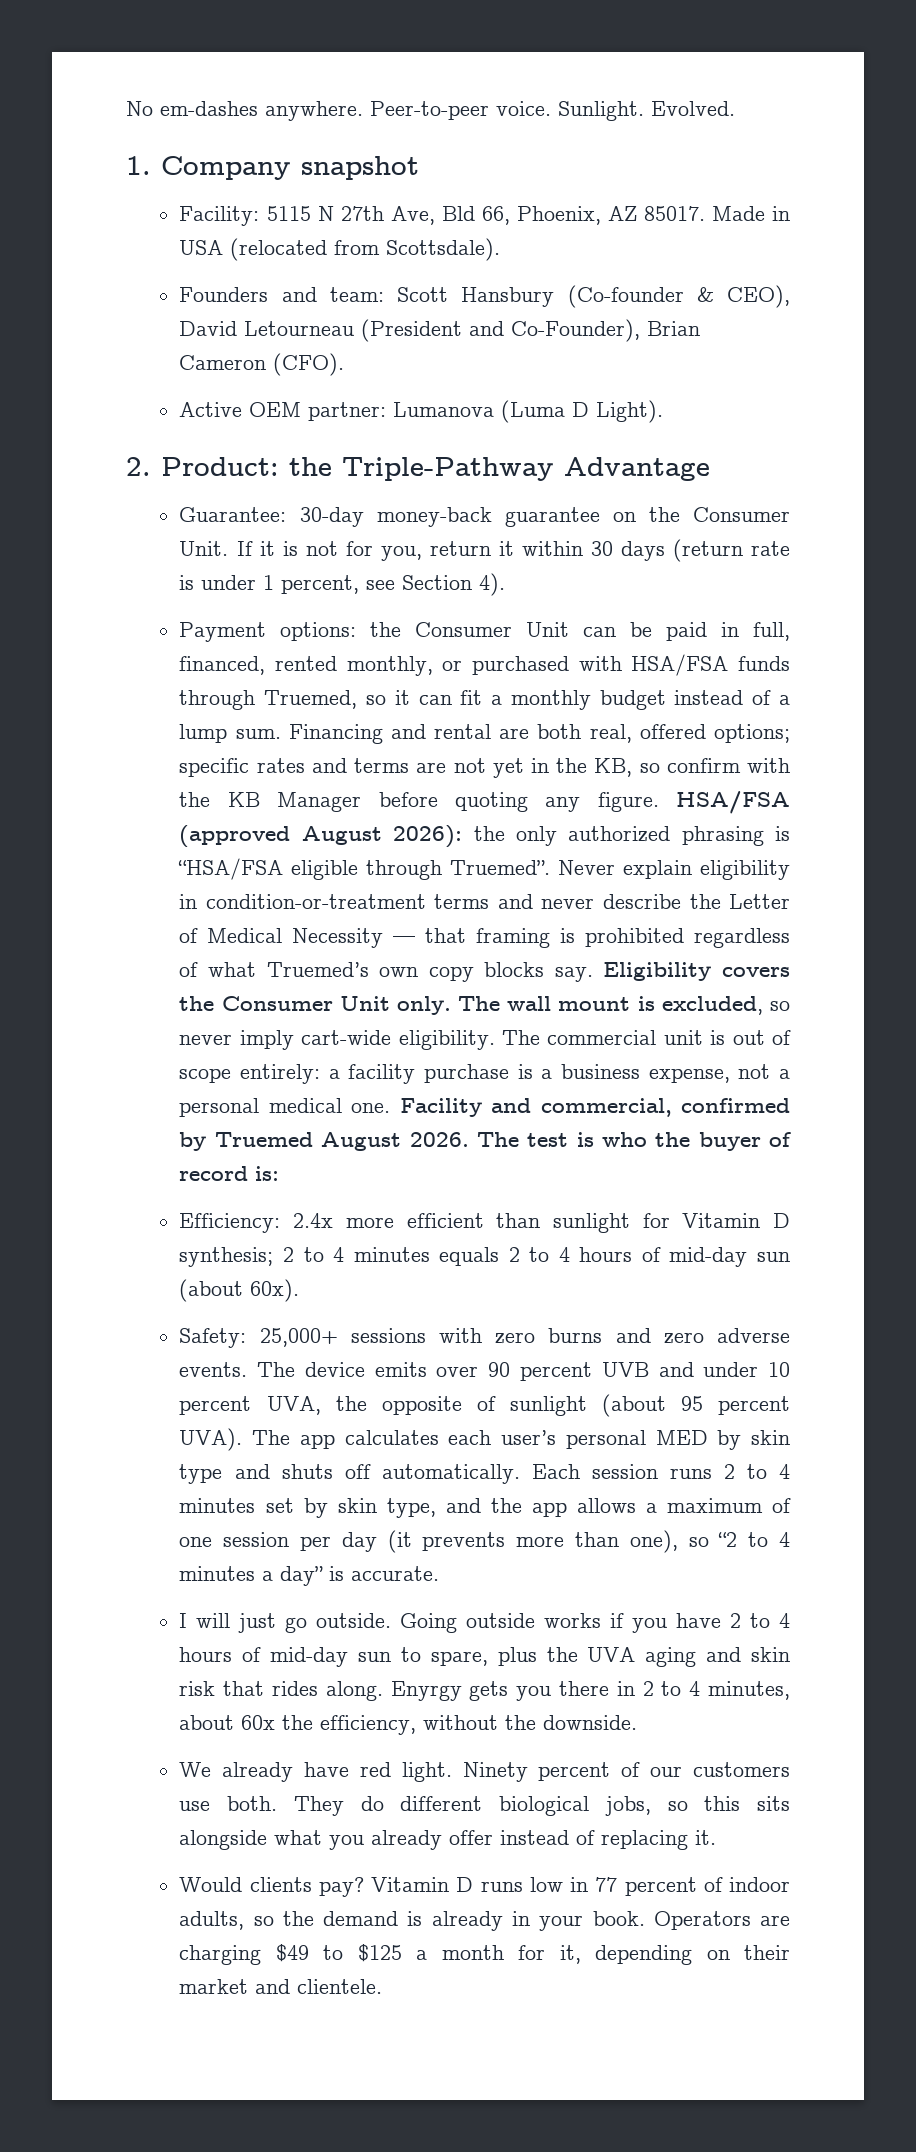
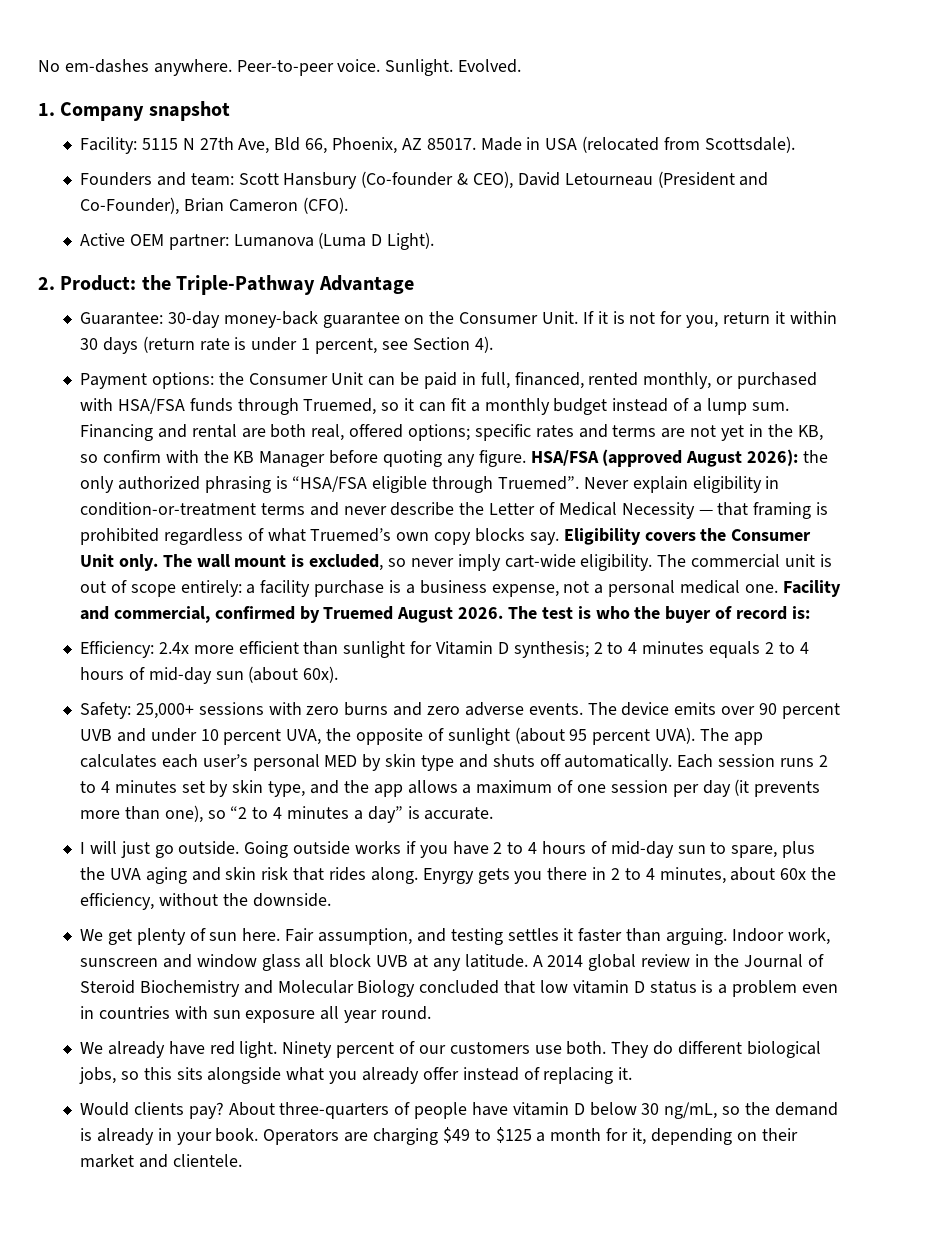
+ We get plenty of sun here. Fair assumption, and testing settles it faster than arguing. Indoor work, sunscreen and window glass all block UVB at any latitude. A 2014 global review in the Journal of Steroid Biochemistry and Molecular Biology concluded that low vitamin D status is a problem even in countries with sun exposure all year round.
- Vitamin D runs low in 77 percent of indoor adults, so the demand is already in your book.
+ About three-quarters of people have vitamin D below 30 ng/mL, so the demand is already in your book.

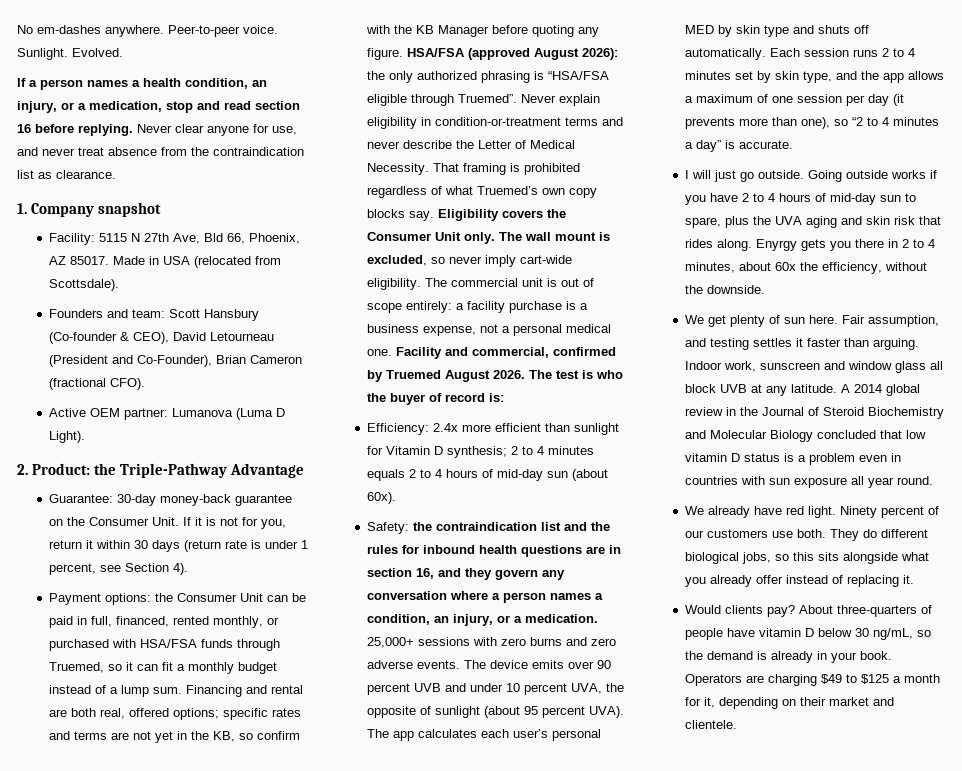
+ If a person names a health condition, an injury, or a medication, stop and read section 16 before replying. Never clear anyone for use, and never treat absence from the contraindication list as clearance.
- Founders and team: Scott Hansbury (Co-founder & CEO), David Letourneau (President and Co-Founder), Brian Cameron (CFO).
+ Founders and team: Scott Hansbury (Co-founder & CEO), David Letourneau (President and Co-Founder), Brian Cameron (fractional CFO).
- Never explain eligibility in condition-or-treatment terms and never describe the Letter of Medical Necessity — that framing is prohibited regardless of what Truemed’s own copy blocks say.
+ Never explain eligibility in condition-or-treatment terms and never describe the Letter of Medical Necessity. That framing is prohibited regardless of what Truemed’s own copy blocks say.
- Safety: 25,000+ sessions with zero burns and zero adverse events.
+ Safety: the contraindication list and the rules for inbound health questions are in section 16, and they govern any conversation where a person names a condition, an injury, or a medication. 25,000+ sessions with zero burns and zero adverse events.

